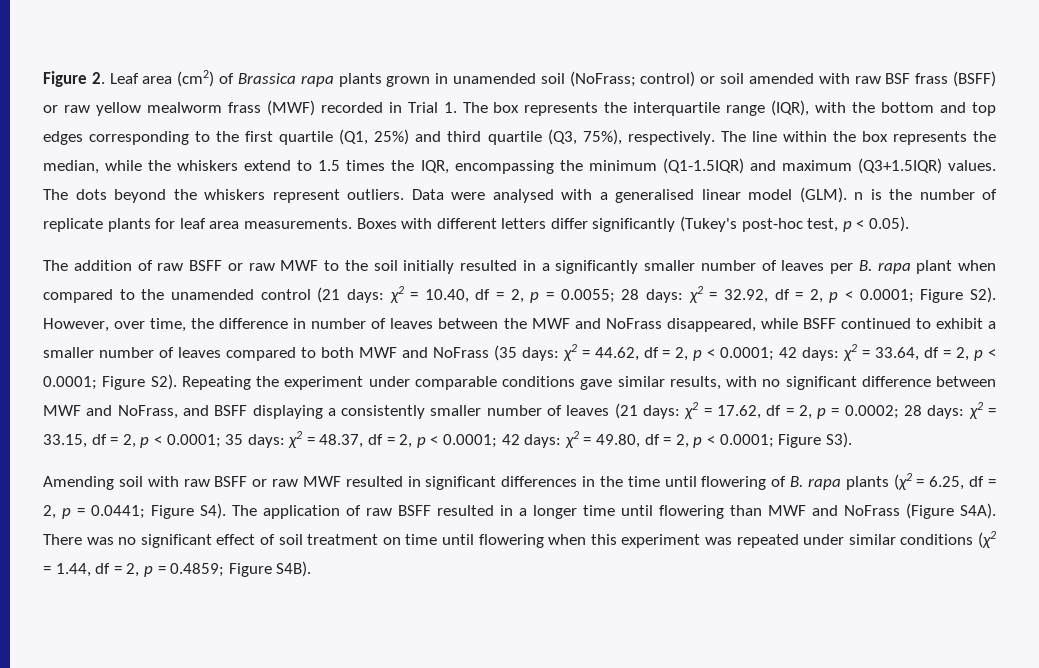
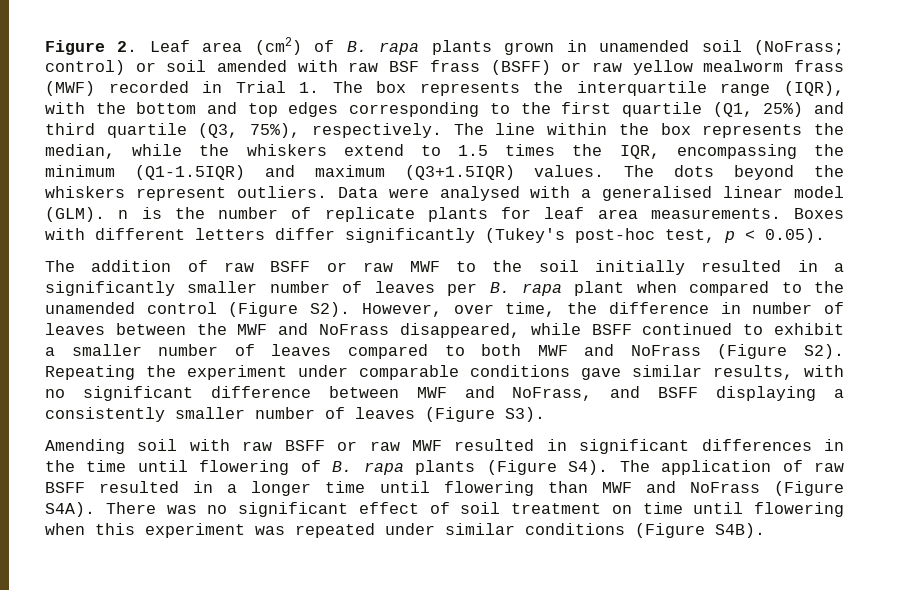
- Figure 2. Leaf area (cm2) of Brassica rapa plants grown in unamended soil (NoFrass; control) or soil amended with raw BSF frass (BSFF) or raw yellow mealworm frass (MWF) recorded in Trial 1. The box represents the interquartile range (IQR), with the bottom and top edges corresponding to the first quartile (Q1, 25%) and third quartile (Q3, 75%), respectively.
+ Figure 2. Leaf area (cm2) of B. rapa plants grown in unamended soil (NoFrass; control) or soil amended with raw BSF frass (BSFF) or raw yellow mealworm frass (MWF) recorded in Trial 1. The box represents the interquartile range (IQR), with the bottom and top edges corresponding to the first quartile (Q1, 25%) and third quartile (Q3, 75%), respectively.
- The addition of raw BSFF or raw MWF to the soil initially resulted in a significantly smaller number of leaves per B. rapa plant when compared to the unamended control (21 days: χ2 = 10.40, df = 2, p = 0.0055; 28 days: χ2 = 32.92, df = 2, p < 0.0001; Figure S2). However, over time, the difference in number of leaves between the MWF and NoFrass disappeared, while BSFF continued to exhibit a smaller number of leaves compared to both MWF and NoFrass (35 days: χ2 = 44.62, df = 2, p < 0.0001; 42 days: χ2 = 33.64, df = 2, p < 0.0001; Figure S2). Repeating the experiment under comparable conditions gave similar results, with no significant difference between MWF and NoFrass, and BSFF displaying a consistently smaller number of leaves (21 days: χ2 = 17.62, df = 2, p = 0.0002; 28 days: χ2 = 33.15, df = 2, p < 0.0001; 35 days: χ2 = 48.37, df = 2, p < 0.0001; 42 days: χ2 = 49.80, df = 2, p < 0.0001; Figure S3).
+ The addition of raw BSFF or raw MWF to the soil initially resulted in a significantly smaller number of leaves per B. rapa plant when compared to the unamended control (Figure S2). However, over time, the difference in number of leaves between the MWF and NoFrass disappeared, while BSFF continued to exhibit a smaller number of leaves compared to both MWF and NoFrass (Figure S2). Repeating the experiment under comparable conditions gave similar results, with no significant difference between MWF and NoFrass, and BSFF displaying a consistently smaller number of leaves (Figure S3).
- Amending soil with raw BSFF or raw MWF resulted in significant differences in the time until flowering of B. rapa plants (χ2 = 6.25, df = 2, p = 0.0441; Figure S4). The application of raw BSFF resulted in a longer time until flowering than MWF and NoFrass (Figure S4A).
+ Amending soil with raw BSFF or raw MWF resulted in significant differences in the time until flowering of B. rapa plants (Figure S4). The application of raw BSFF resulted in a longer time until flowering than MWF and NoFrass (Figure S4A).
- There was no significant effect of soil treatment on time until flowering when this experiment was repeated under similar conditions (χ2 = 1.44, df = 2, p = 0.4859; Figure S4B).
+ There was no significant effect of soil treatment on time until flowering when this experiment was repeated under similar conditions (Figure S4B).

